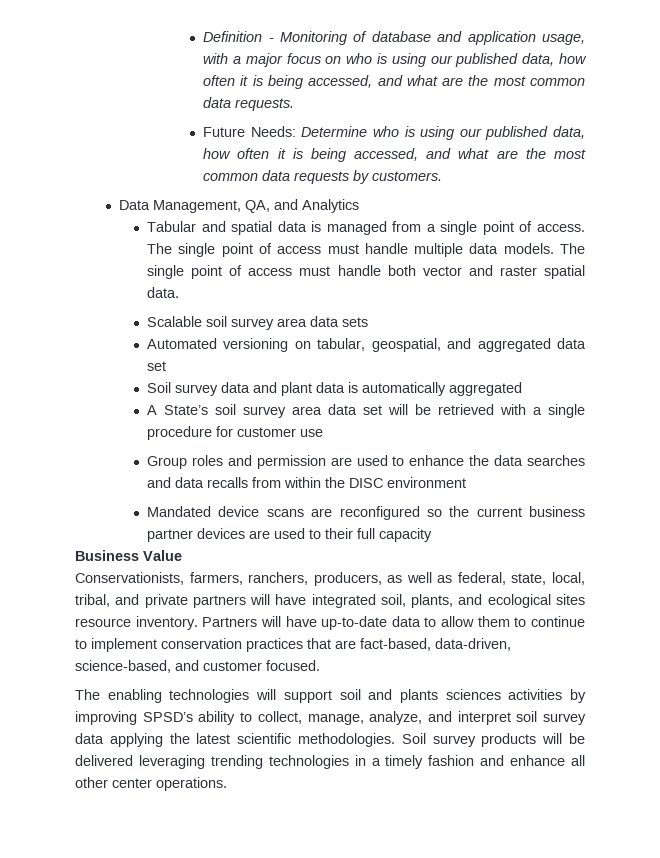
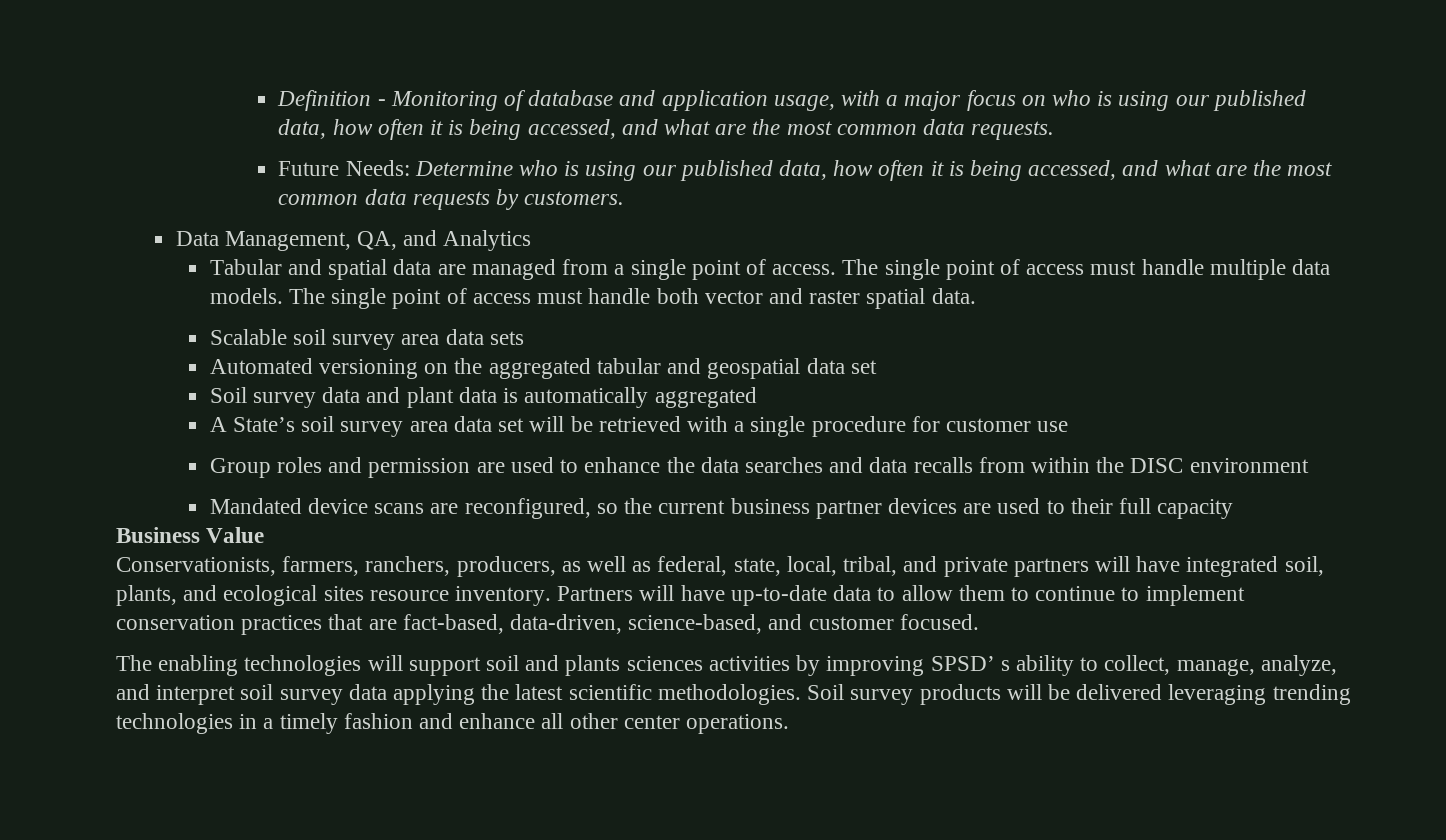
- Tabular and spatial data is managed from a single point of access.
+ Tabular and spatial data are managed from a single point of access.
- Automated versioning on tabular, geospatial, and aggregated data set
+ Automated versioning on the aggregated tabular and geospatial data set
- Mandated device scans are reconfigured so the current business partner devices are used to their full capacity
+ Mandated device scans are reconfigured, so the current business partner devices are used to their full capacity
- The enabling technologies will support soil and plants sciences activities by improving SPSD’s ability to collect, manage, analyze, and interpret soil survey data applying the latest scientific methodologies.
+ The enabling technologies will support soil and plants sciences activities by improving SPSD’ s ability to collect, manage, analyze, and interpret soil survey data applying the latest scientific methodologies.

